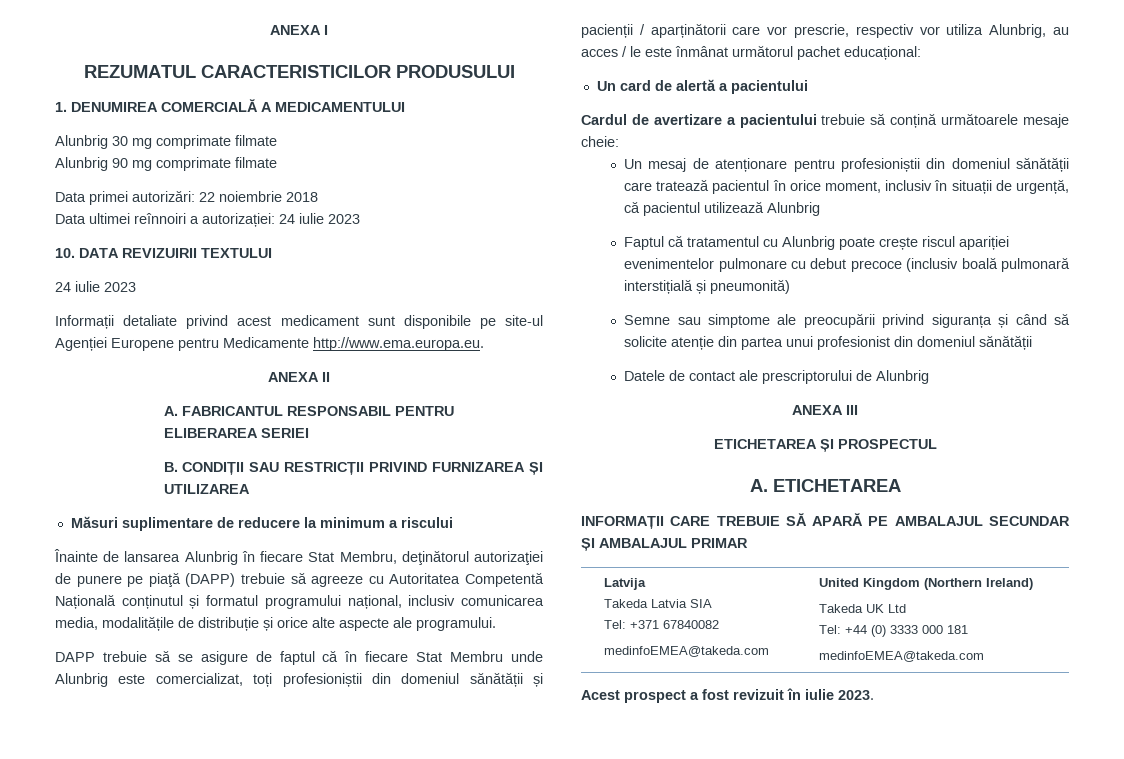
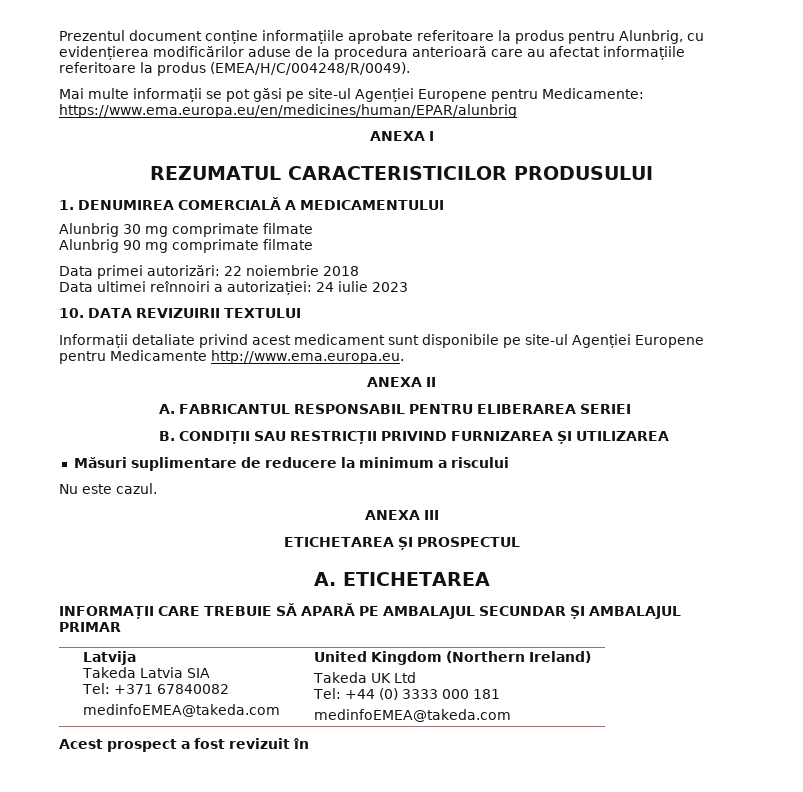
+ Prezentul document conține informațiile aprobate referitoare la produs pentru Alunbrig, cu evidențierea modificărilor aduse de la procedura anterioară care au afectat informațiile referitoare la produs (EMEA/H/C/004248/R/0049).
+ Mai multe informații se pot găsi pe site-ul Agenției Europene pentru Medicamente: https://www.ema.europa.eu/en/medicines/human/EPAR/alunbrig
  10. DATA REVIZUIRII TEXTULUI
- 24 iulie 2023
- Înainte de lansarea Alunbrig în fiecare Stat Membru, deţinătorul autorizaţiei de punere pe piaţă (DAPP) trebuie să agreeze cu Autoritatea Competentă Națională conținutul și formatul programului național, inclusiv comunicarea media, modalitățile de distribuție și orice alte aspecte ale programului.
- DAPP trebuie să se asigure de faptul că în fiecare Stat Membru unde Alunbrig este comercializat, toți profesioniștii din domeniul sănătății și pacienții / aparținătorii care vor prescrie, respectiv vor utiliza Alunbrig, au acces / le este înmânat următorul pachet educațional:
- Un card de alertă a pacientului
- Cardul de avertizare a pacientului trebuie să conțină următoarele mesaje cheie:
- Un mesaj de atenționare pentru profesioniștii din domeniul sănătății care tratează pacientul în orice moment, inclusiv în situații de urgență, că pacientul utilizează Alunbrig
- Faptul că tratamentul cu Alunbrig poate crește riscul apariției evenimentelor pulmonare cu debut precoce (inclusiv boală pulmonară interstițială și pneumonită)
- Semne sau simptome ale preocupării privind siguranța și când să solicite atenție din partea unui profesionist din domeniul sănătății
- Datele de contact ale prescriptorului de Alunbrig
+ Nu este cazul.
- Acest prospect a fost revizuit în iulie 2023.
+ Acest prospect a fost revizuit în

